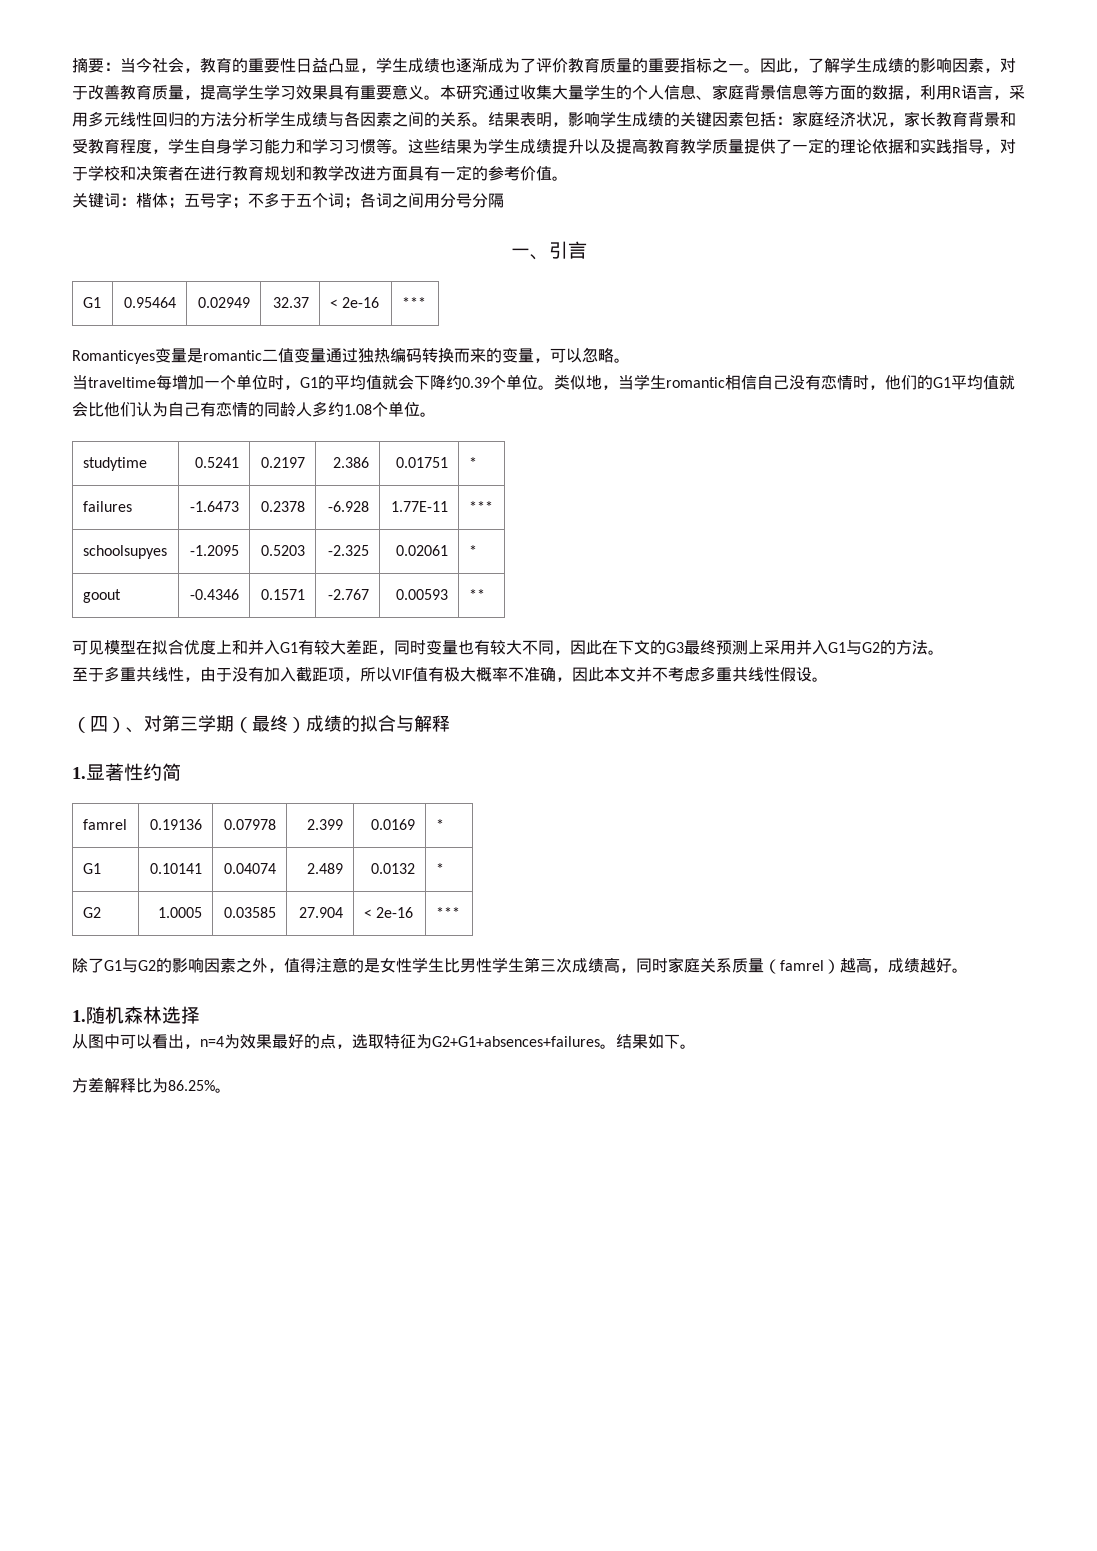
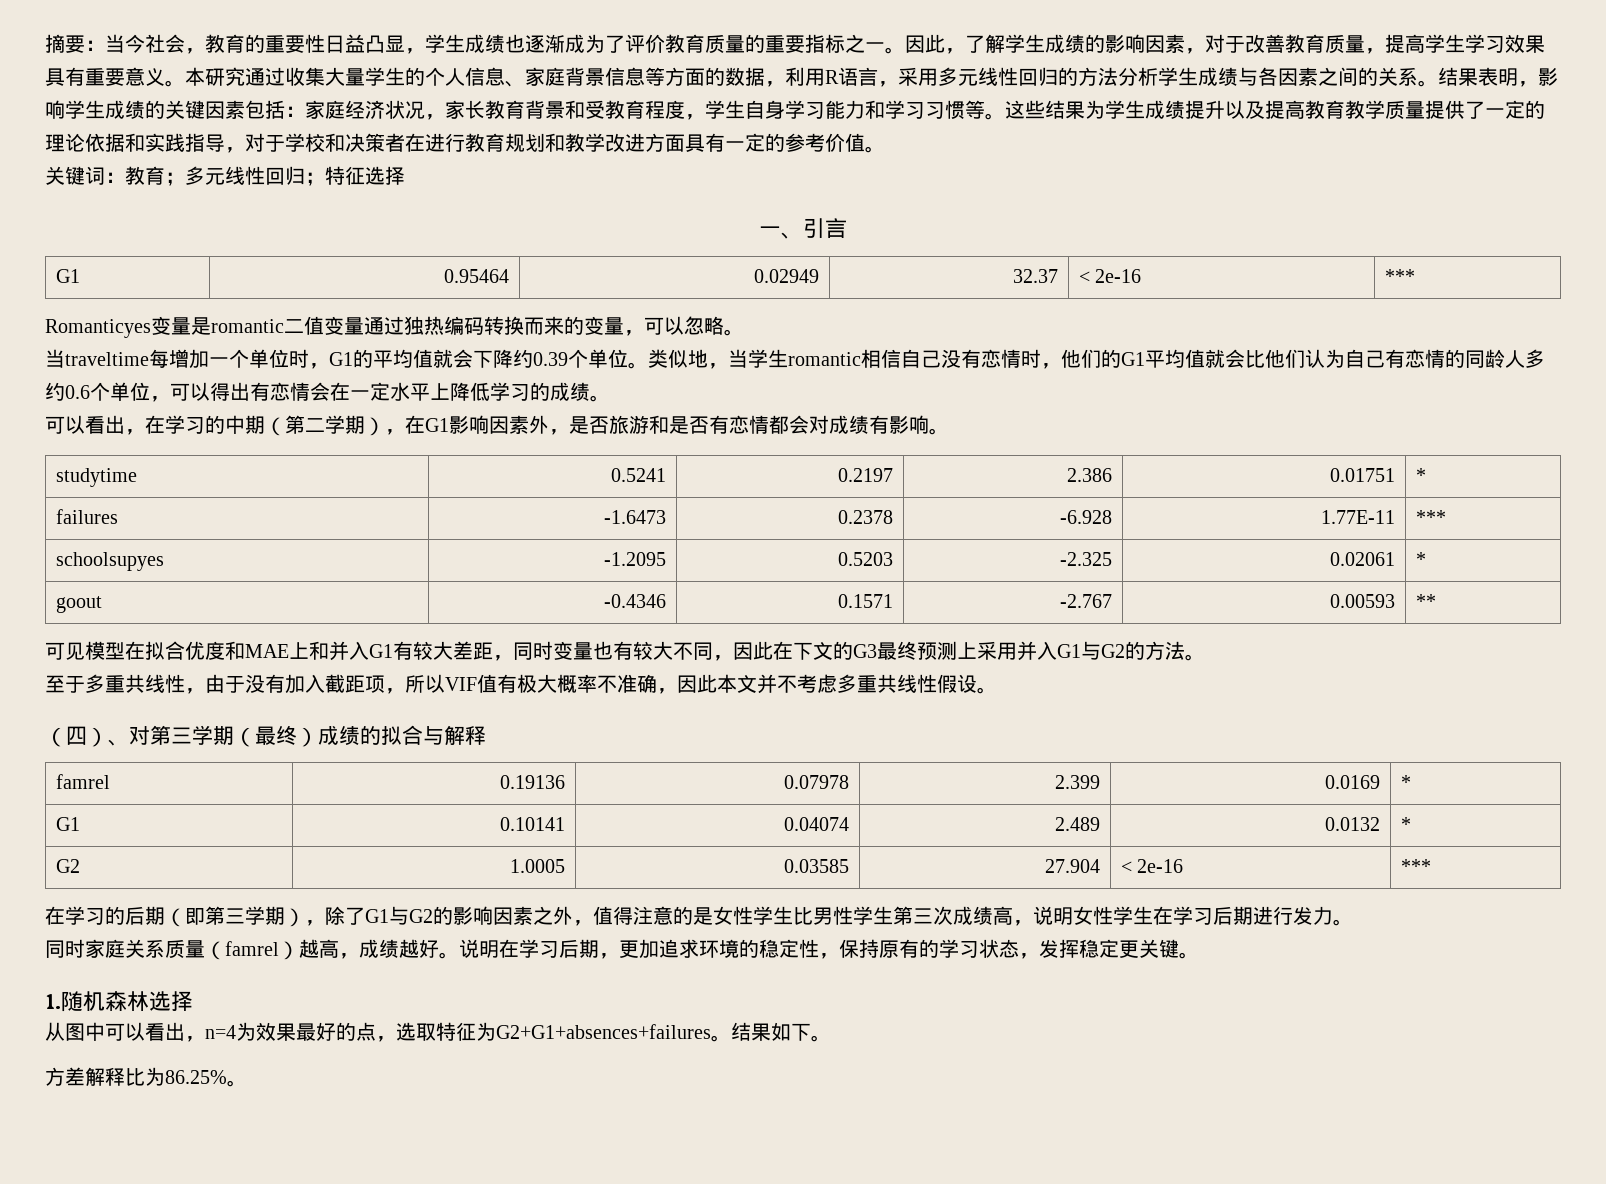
- 关键词：楷体；五号字；不多于五个词；各词之间用分号分隔
+ 关键词：教育；多元线性回归；特征选择
- 类似地，当学生romantic相信自己没有恋情时，他们的G1平均值就会比他们认为自己有恋情的同龄人多约1.08个单位。
+ 类似地，当学生romantic相信自己没有恋情时，他们的G1平均值就会比他们认为自己有恋情的同龄人多约0.6个单位，可以得出有恋情会在一定水平上降低学习的成绩。
+ 可以看出，在学习的中期（第二学期），在G1影响因素外，是否旅游和是否有恋情都会对成绩有影响。
- 可见模型在拟合优度上和并入G1有较大差距，同时变量也有较大不同，因此在下文的G3最终预测上采用并入G1与G2的方法。
+ 可见模型在拟合优度和MAE上和并入G1有较大差距，同时变量也有较大不同，因此在下文的G3最终预测上采用并入G1与G2的方法。
- 1.显著性约简
- 除了G1与G2的影响因素之外，值得注意的是女性学生比男性学生第三次成绩高，同时家庭关系质量（famrel）越高，成绩越好。
+ 在学习的后期（即第三学期），除了G1与G2的影响因素之外，值得注意的是女性学生比男性学生第三次成绩高，说明女性学生在学习后期进行发力。
+ 同时家庭关系质量（famrel）越高，成绩越好。说明在学习后期，更加追求环境的稳定性，保持原有的学习状态，发挥稳定更关键。

